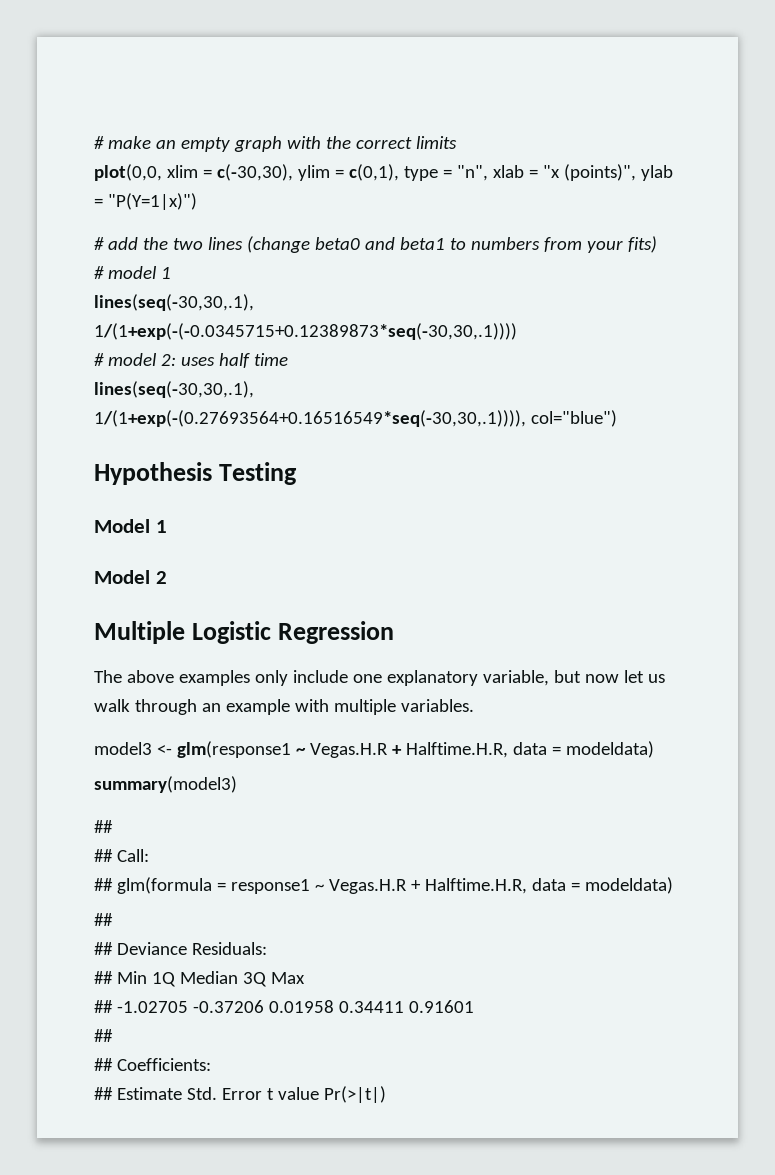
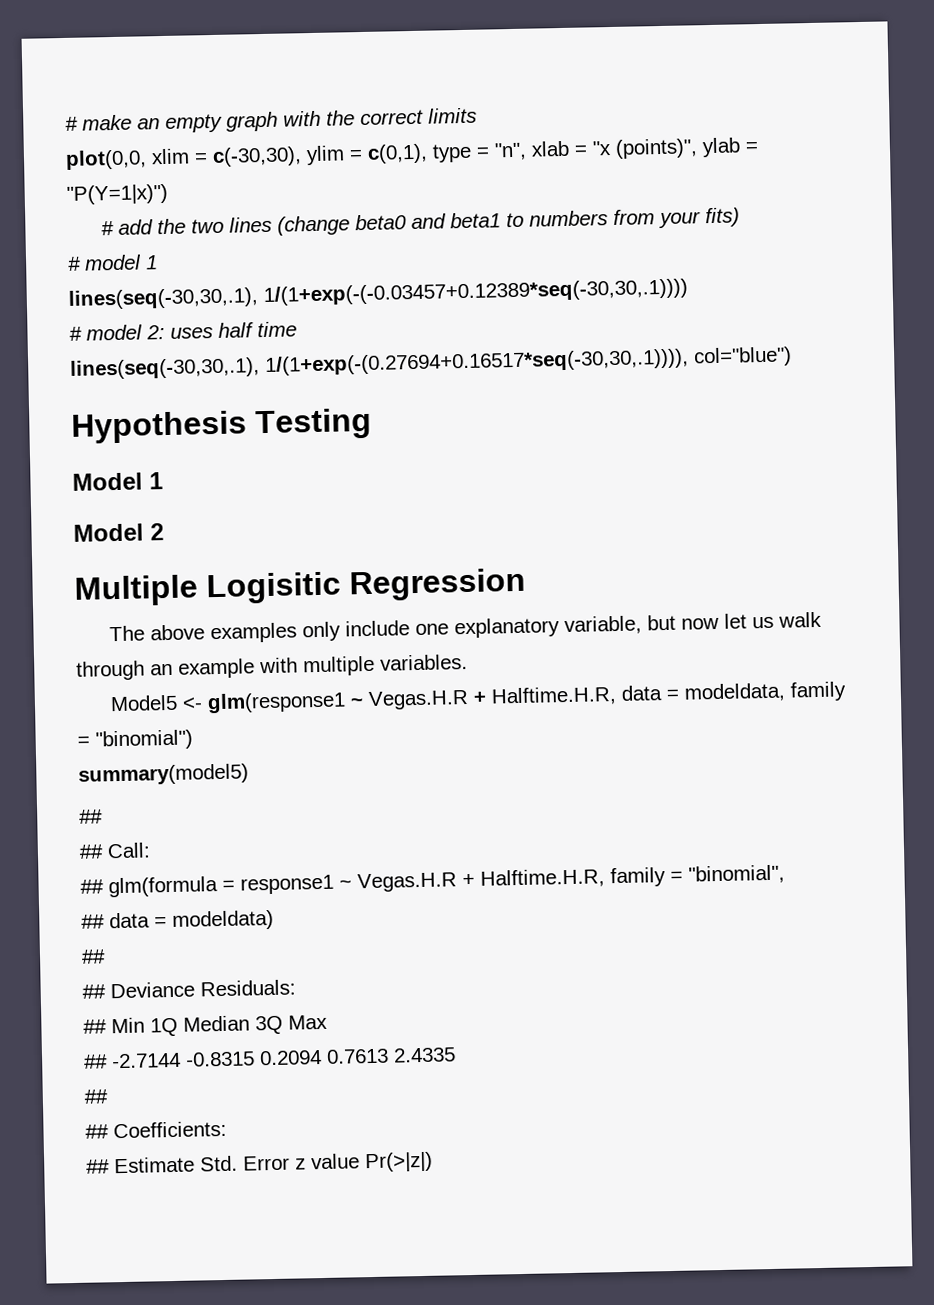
- lines(seq(-30,30,.1), 1/(1+exp(-(-0.0345715+0.12389873*seq(-30,30,.1))))
+ lines(seq(-30,30,.1), 1/(1+exp(-(-0.03457+0.12389*seq(-30,30,.1))))
- lines(seq(-30,30,.1), 1/(1+exp(-(0.27693564+0.16516549*seq(-30,30,.1)))), col="blue")
+ lines(seq(-30,30,.1), 1/(1+exp(-(0.27694+0.16517*seq(-30,30,.1)))), col="blue")
- Multiple Logistic Regression
+ Multiple Logisitic Regression
- model3 <- glm(response1 ~ Vegas.H.R + Halftime.H.R, data = modeldata)
- summary(model3)
+ Model5 <- glm(response1 ~ Vegas.H.R + Halftime.H.R, data = modeldata, family = "binomial")
+ summary(model5)
- ## glm(formula = response1 ~ Vegas.H.R + Halftime.H.R, data = modeldata)
+ ## glm(formula = response1 ~ Vegas.H.R + Halftime.H.R, family = "binomial",
+ ## data = modeldata)
- ## -1.02705 -0.37206 0.01958 0.34411 0.91601
+ ## -2.7144 -0.8315 0.2094 0.7613 2.4335
- ## Estimate Std. Error t value Pr(>|t|)
+ ## Estimate Std. Error z value Pr(>|z|)

